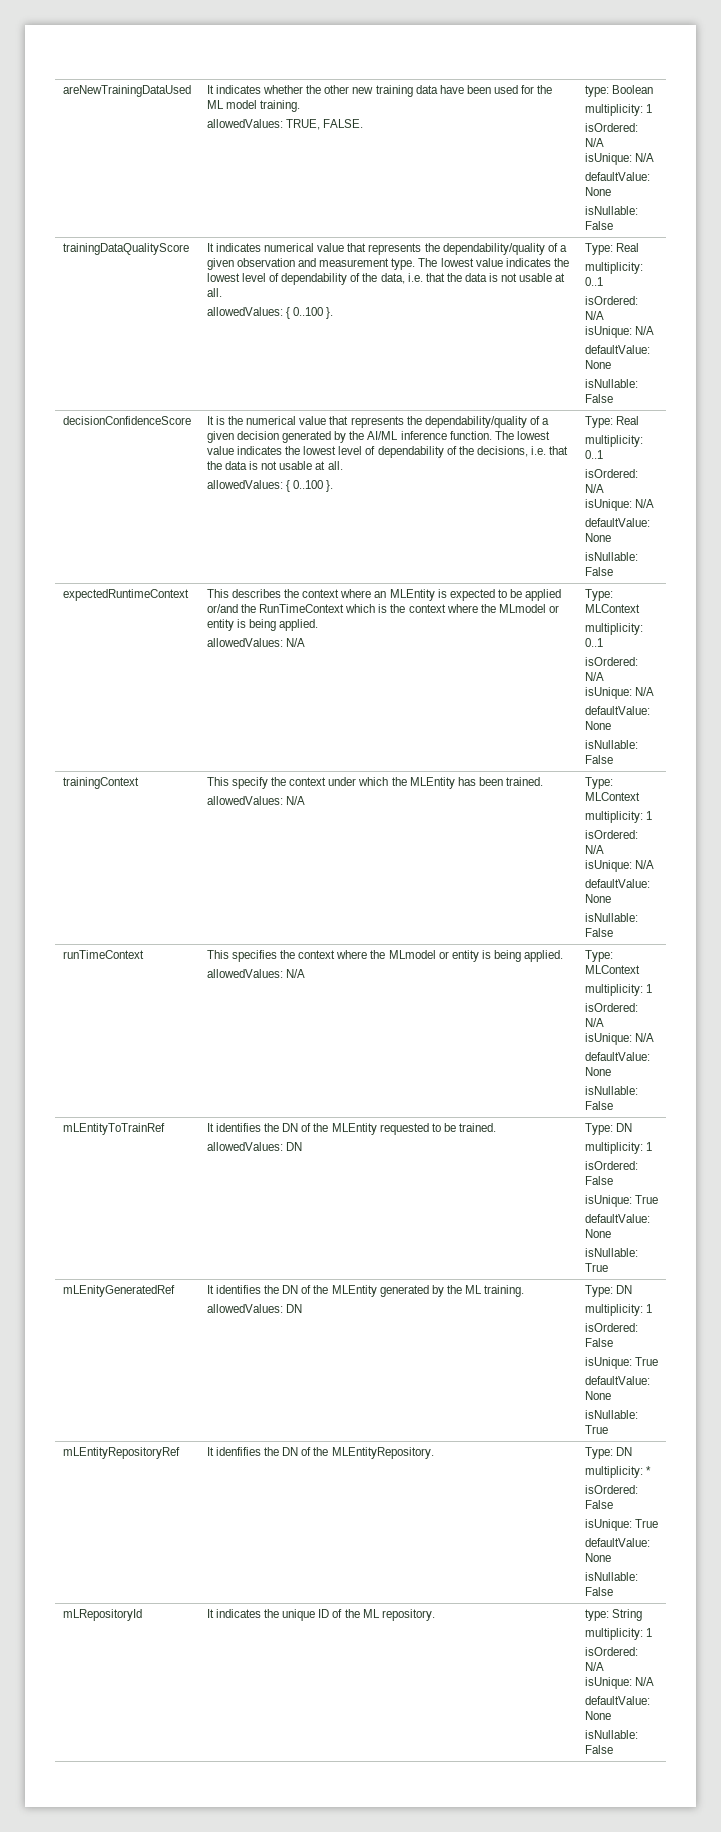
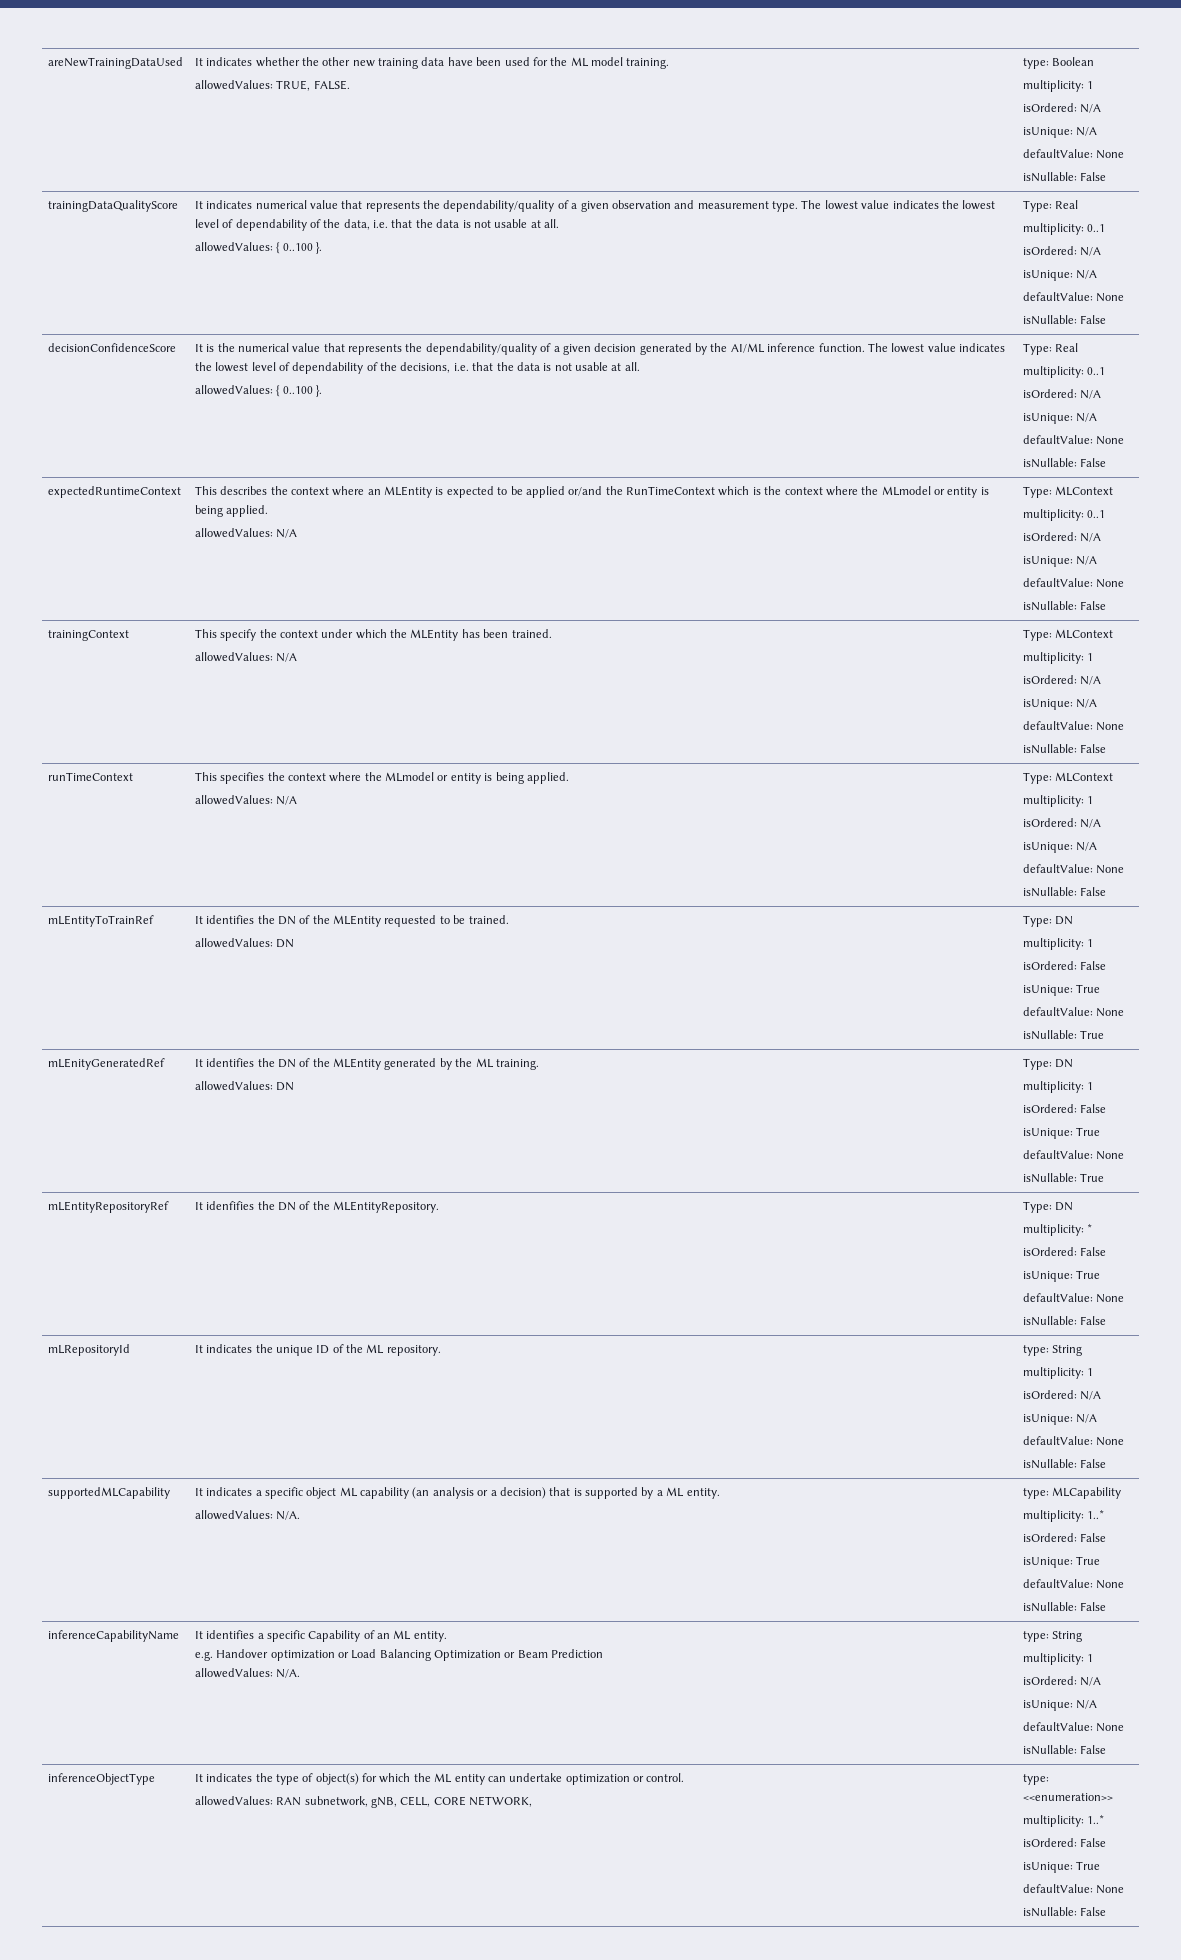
+ supportedMLCapability | It indicates a specific object ML capability (an analysis or a decision) that is supported by a ML entity.
+ allowedValues: N/A. | type: MLCapability
+ multiplicity: 1..*
+ isOrdered: False
+ isUnique: True
+ defaultValue: None
+ isNullable: False
+ inferenceCapabilityName | It identifies a specific Capability of an ML entity.
+ e.g. Handover optimization or Load Balancing Optimization or Beam Prediction
+ allowedValues: N/A. | type: String
+ multiplicity: 1
+ isOrdered: N/A
+ isUnique: N/A
+ defaultValue: None
+ isNullable: False
+ inferenceObjectType | It indicates the type of object(s) for which the ML entity can undertake optimization or control.
+ allowedValues: RAN subnetwork, gNB, CELL, CORE NETWORK, | type: <<enumeration>>
+ multiplicity: 1..*
+ isOrdered: False
+ isUnique: True
+ defaultValue: None
+ isNullable: False

